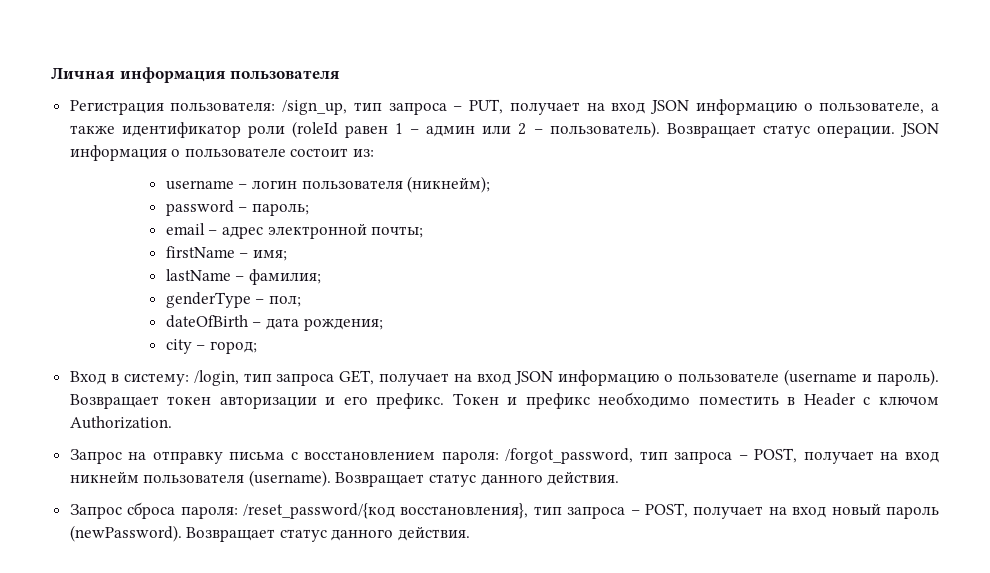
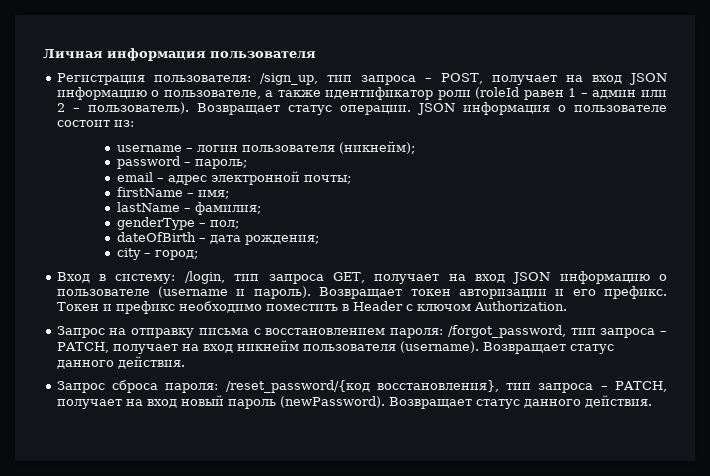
- Регистрация пользователя: /sign_up, тип запроса – PUT, получает на вход JSON информацию о пользователе, а также идентификатор роли (roleId равен 1 – админ или 2 – пользователь).
+ Регистрация пользователя: /sign_up, тип запроса – POST, получает на вход JSON информацию о пользователе, а также идентификатор роли (roleId равен 1 – админ или 2 – пользователь).
- Запрос на отправку письма с восстановлением пароля: /forgot_password, тип запроса – POST, получает на вход никнейм пользователя (username).
+ Запрос на отправку письма с восстановлением пароля: /forgot_password, тип запроса – PATCH, получает на вход никнейм пользователя (username).
- Запрос сброса пароля: /reset_password/{код восстановления}, тип запроса – POST, получает на вход новый пароль (newPassword).
+ Запрос сброса пароля: /reset_password/{код восстановления}, тип запроса – PATCH, получает на вход новый пароль (newPassword).

